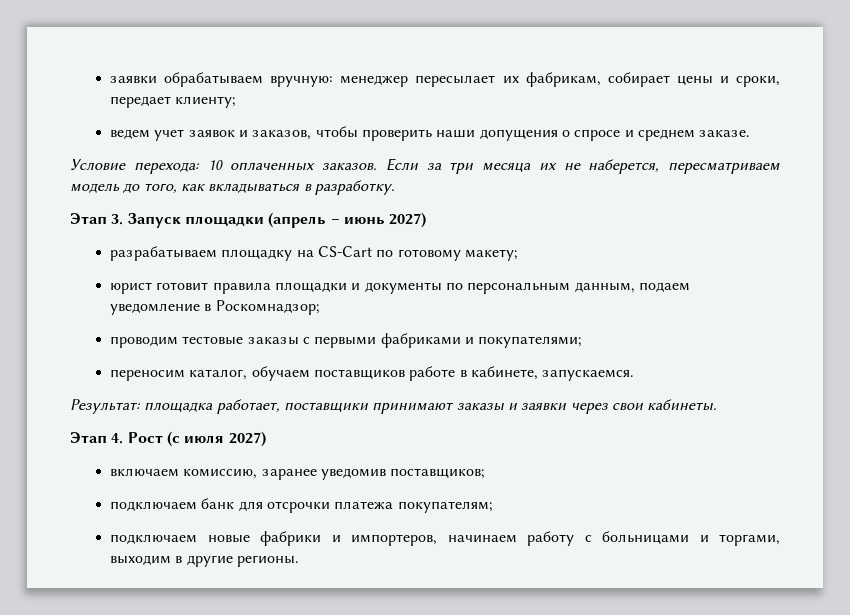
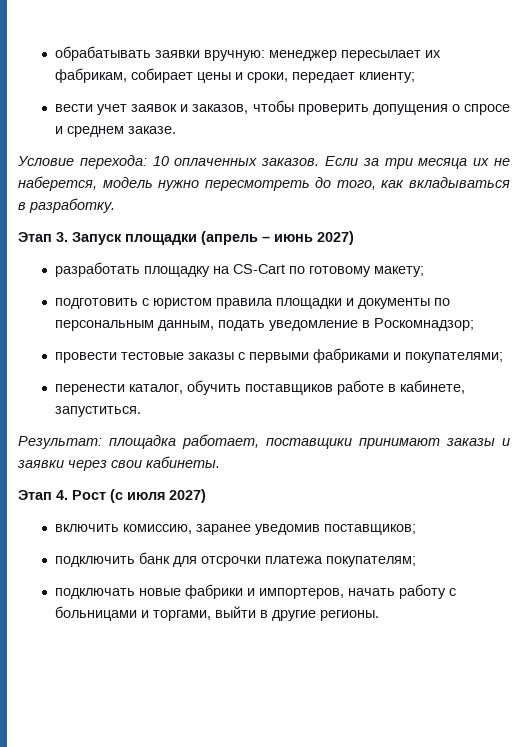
- заявки обрабатываем вручную: менеджер пересылает их фабрикам, собирает цены и сроки, передает клиенту;
+ обрабатывать заявки вручную: менеджер пересылает их фабрикам, собирает цены и сроки, передает клиенту;
- ведем учет заявок и заказов, чтобы проверить наши допущения о спросе и среднем заказе.
+ вести учет заявок и заказов, чтобы проверить допущения о спросе и среднем заказе.
- Если за три месяца их не наберется, пересматриваем модель до того, как вкладываться в разработку.
+ Если за три месяца их не наберется, модель нужно пересмотреть до того, как вкладываться в разработку.
- разрабатываем площадку на CS-Cart по готовому макету;
+ разработать площадку на CS-Cart по готовому макету;
- юрист готовит правила площадки и документы по персональным данным, подаем уведомление в Роскомнадзор;
+ подготовить с юристом правила площадки и документы по персональным данным, подать уведомление в Роскомнадзор;
- проводим тестовые заказы с первыми фабриками и покупателями;
+ провести тестовые заказы с первыми фабриками и покупателями;
- переносим каталог, обучаем поставщиков работе в кабинете, запускаемся.
+ перенести каталог, обучить поставщиков работе в кабинете, запуститься.
- включаем комиссию, заранее уведомив поставщиков;
+ включить комиссию, заранее уведомив поставщиков;
- подключаем банк для отсрочки платежа покупателям;
+ подключить банк для отсрочки платежа покупателям;
- подключаем новые фабрики и импортеров, начинаем работу с больницами и торгами, выходим в другие регионы.
+ подключать новые фабрики и импортеров, начать работу с больницами и торгами, выйти в другие регионы.

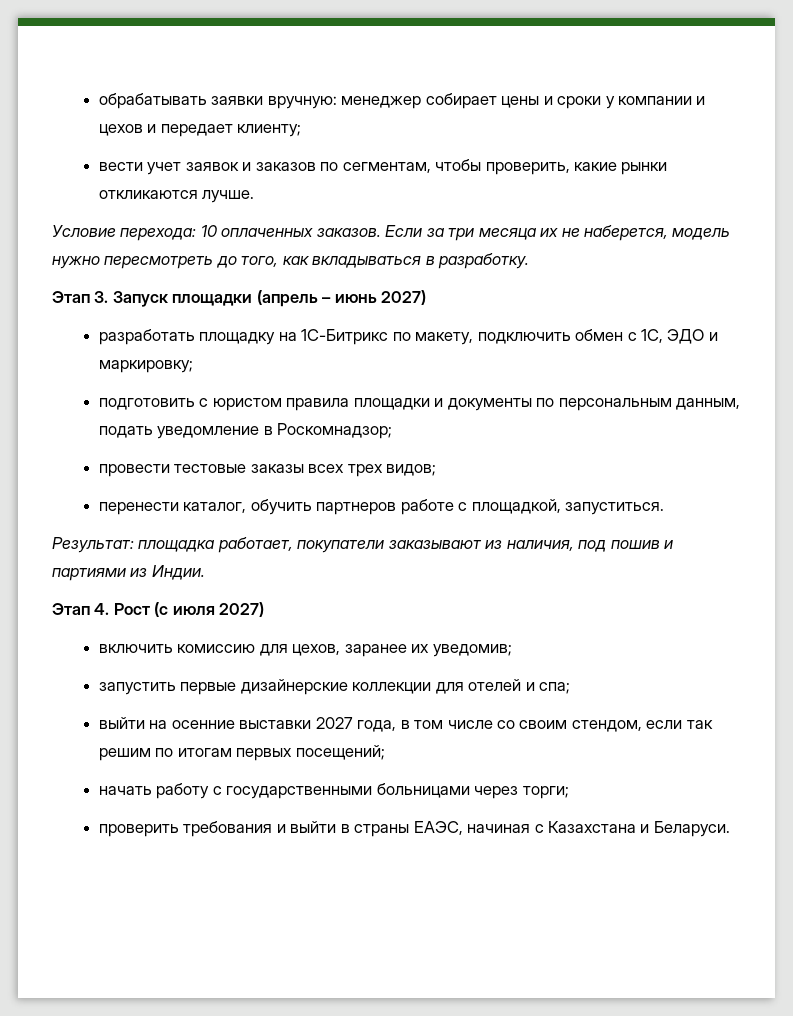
- обрабатывать заявки вручную: менеджер пересылает их фабрикам, собирает цены и сроки, передает клиенту;
+ обрабатывать заявки вручную: менеджер собирает цены и сроки у компании и цехов и передает клиенту;
- вести учет заявок и заказов, чтобы проверить допущения о спросе и среднем заказе.
+ вести учет заявок и заказов по сегментам, чтобы проверить, какие рынки откликаются лучше.
- разработать площадку на CS-Cart по готовому макету;
+ разработать площадку на 1С-Битрикс по макету, подключить обмен с 1С, ЭДО и маркировку;
- провести тестовые заказы с первыми фабриками и покупателями;
+ провести тестовые заказы всех трех видов;
- перенести каталог, обучить поставщиков работе в кабинете, запуститься.
+ перенести каталог, обучить партнеров работе с площадкой, запуститься.
- Результат: площадка работает, поставщики принимают заказы и заявки через свои кабинеты.
+ Результат: площадка работает, покупатели заказывают из наличия, под пошив и партиями из Индии.
- включить комиссию, заранее уведомив поставщиков;
- подключить банк для отсрочки платежа покупателям;
- подключать новые фабрики и импортеров, начать работу с больницами и торгами, выйти в другие регионы.
+ включить комиссию для цехов, заранее их уведомив;
+ запустить первые дизайнерские коллекции для отелей и спа;
+ выйти на осенние выставки 2027 года, в том числе со своим стендом, если так решим по итогам первых посещений;
+ начать работу с государственными больницами через торги;
+ проверить требования и выйти в страны ЕАЭС, начиная с Казахстана и Беларуси.

